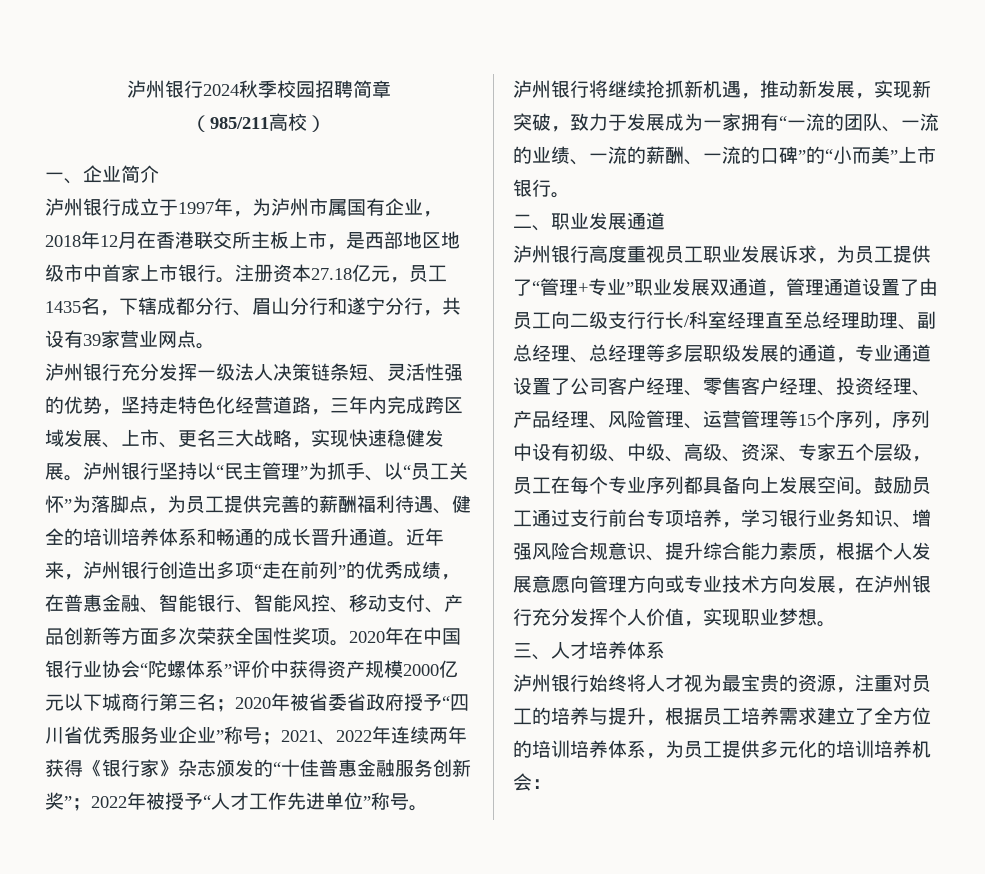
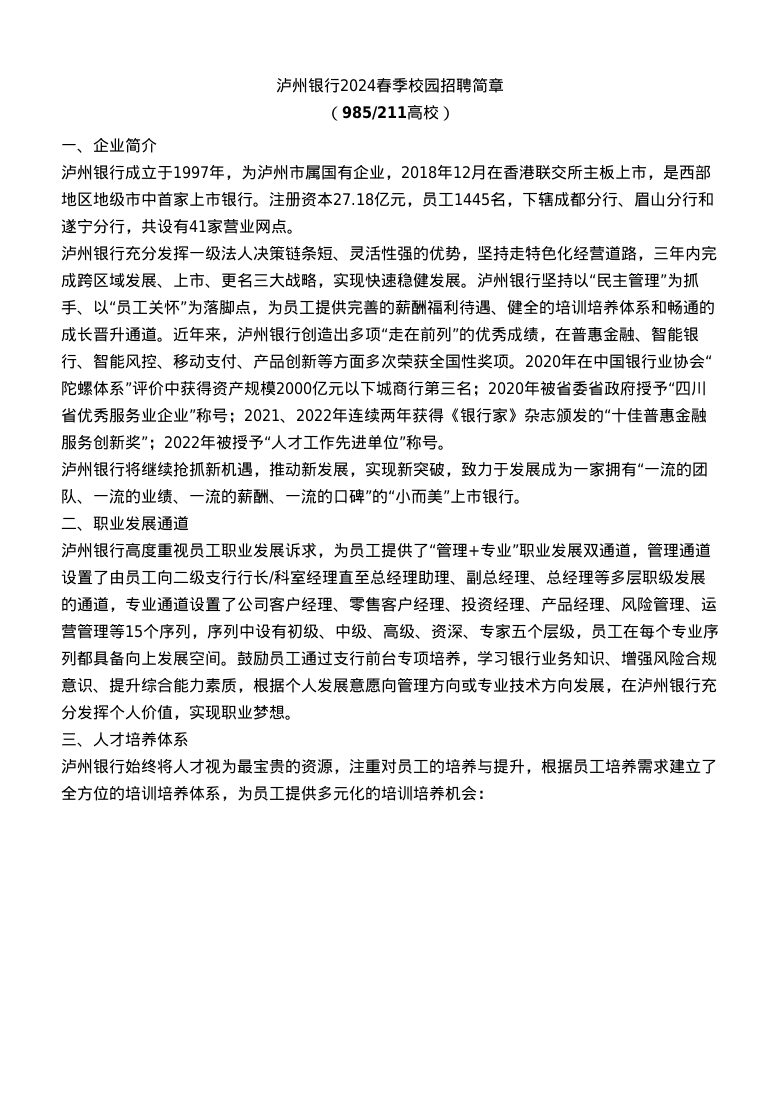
- 泸州银行2024秋季校园招聘简章
+ 泸州银行2024春季校园招聘简章
- 注册资本27.18亿元，员工1435名，下辖成都分行、眉山分行和遂宁分行，共设有39家营业网点。
+ 注册资本27.18亿元，员工1445名，下辖成都分行、眉山分行和遂宁分行，共设有41家营业网点。

